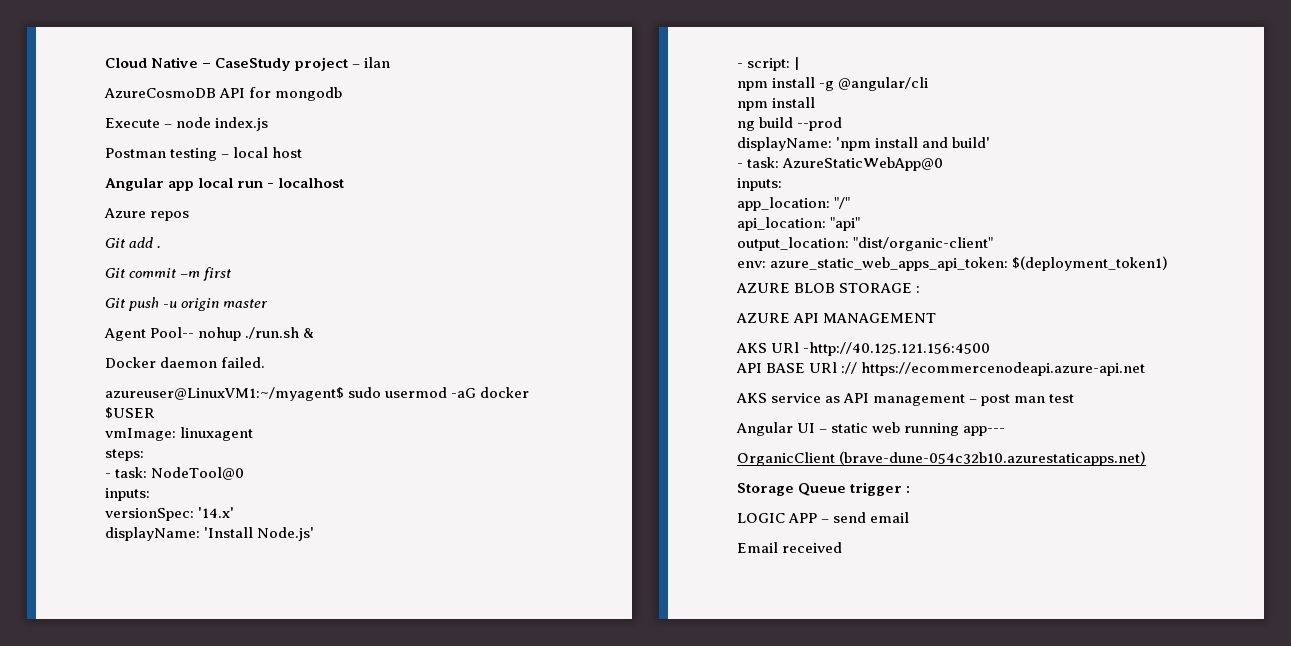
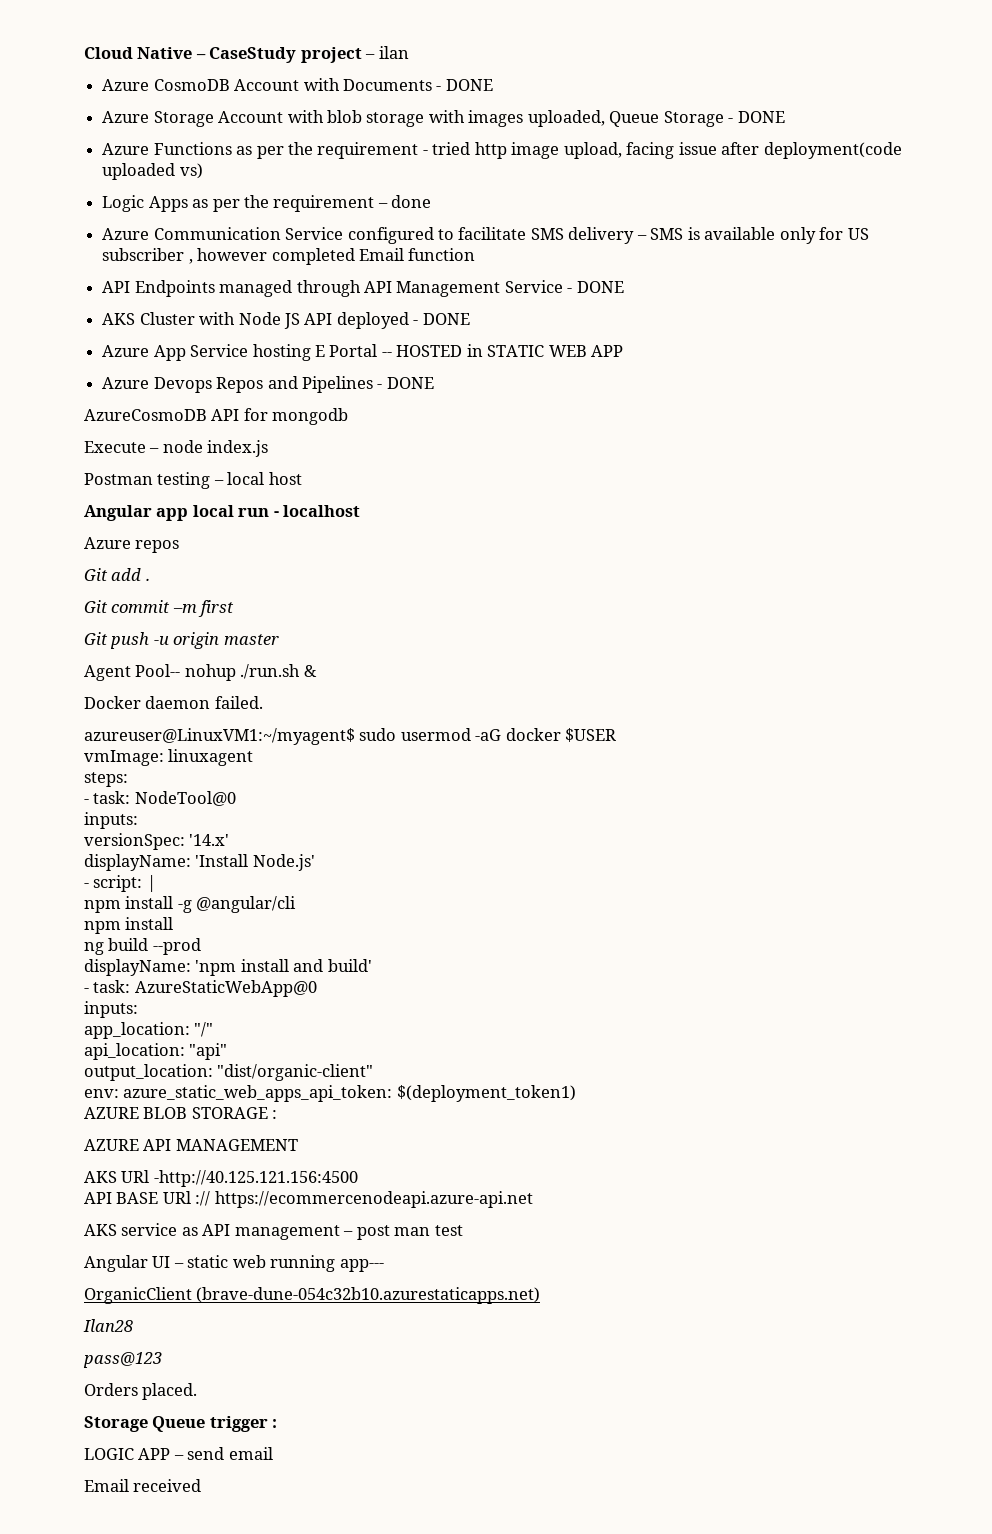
+ Azure CosmoDB Account with Documents - DONE
+ Azure Storage Account with blob storage with images uploaded, Queue Storage - DONE
+ Azure Functions as per the requirement - tried http image upload, facing issue after deployment(code uploaded vs)
+ Logic Apps as per the requirement – done
+ Azure Communication Service configured to facilitate SMS delivery – SMS is available only for US subscriber , however completed Email function
+ API Endpoints managed through API Management Service - DONE
+ AKS Cluster with Node JS API deployed - DONE
+ Azure App Service hosting E Portal -- HOSTED in STATIC WEB APP
+ Azure Devops Repos and Pipelines - DONE
+ Ilan28
+ pass@123
+ Orders placed.

